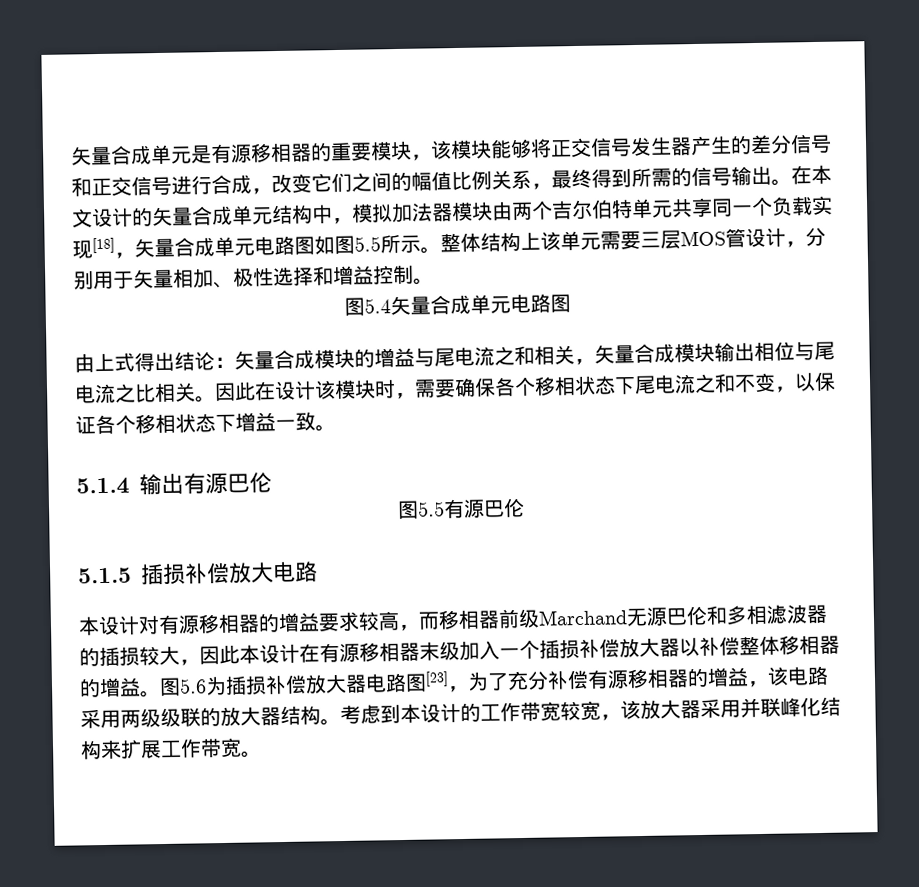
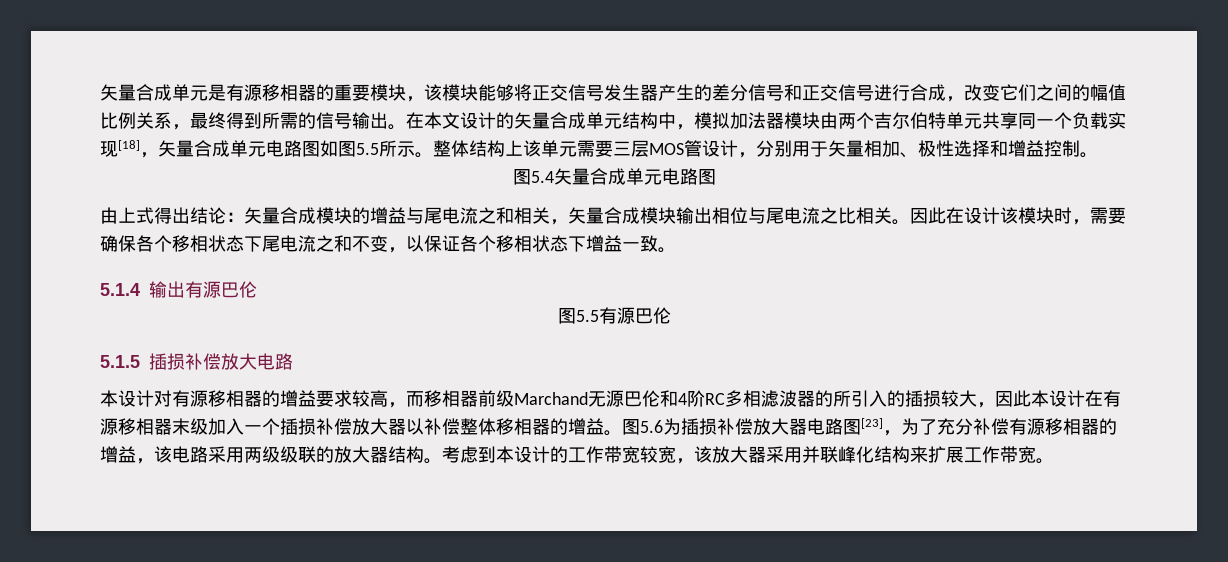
- 本设计对有源移相器的增益要求较高，而移相器前级Marchand无源巴伦和多相滤波器的插损较大，因此本设计在有源移相器末级加入一个插损补偿放大器以补偿整体移相器的增益。
+ 本设计对有源移相器的增益要求较高，而移相器前级Marchand无源巴伦和4阶RC多相滤波器的所引入的插损较大，因此本设计在有源移相器末级加入一个插损补偿放大器以补偿整体移相器的增益。

